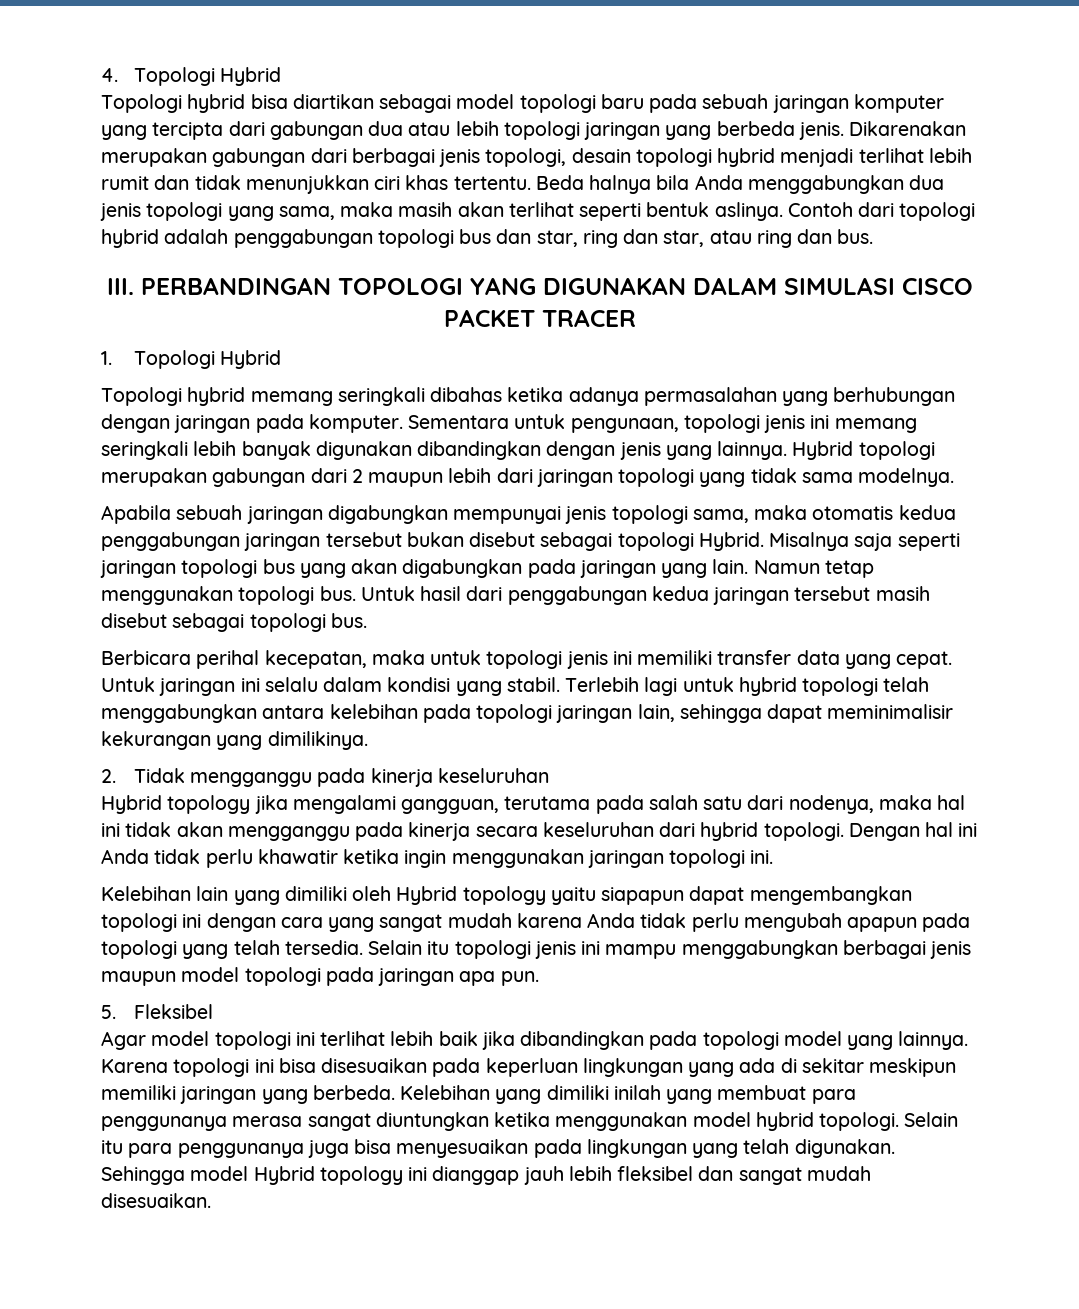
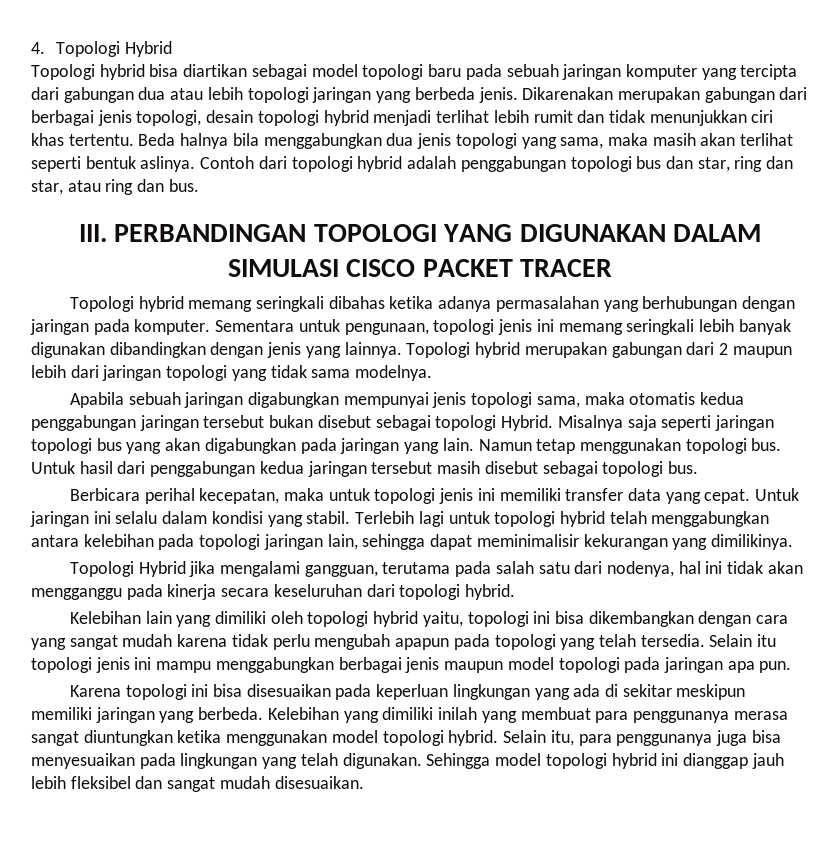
- Beda halnya bila Anda menggabungkan dua jenis topologi yang sama, maka masih akan terlihat seperti bentuk aslinya.
+ Beda halnya bila menggabungkan dua jenis topologi yang sama, maka masih akan terlihat seperti bentuk aslinya.
- 1. Topologi Hybrid
- Hybrid topologi merupakan gabungan dari 2 maupun lebih dari jaringan topologi yang tidak sama modelnya.
+ Topologi hybrid merupakan gabungan dari 2 maupun lebih dari jaringan topologi yang tidak sama modelnya.
- Terlebih lagi untuk hybrid topologi telah menggabungkan antara kelebihan pada topologi jaringan lain, sehingga dapat meminimalisir kekurangan yang dimilikinya.
+ Terlebih lagi untuk topologi hybrid telah menggabungkan antara kelebihan pada topologi jaringan lain, sehingga dapat meminimalisir kekurangan yang dimilikinya.
- 2. Tidak mengganggu pada kinerja keseluruhan
- Hybrid topology jika mengalami gangguan, terutama pada salah satu dari nodenya, maka hal ini tidak akan mengganggu pada kinerja secara keseluruhan dari hybrid topologi. Dengan hal ini Anda tidak perlu khawatir ketika ingin menggunakan jaringan topologi ini.
+ Topologi Hybrid jika mengalami gangguan, terutama pada salah satu dari nodenya, hal ini tidak akan mengganggu pada kinerja secara keseluruhan dari topologi hybrid.
- Kelebihan lain yang dimiliki oleh Hybrid topology yaitu siapapun dapat mengembangkan topologi ini dengan cara yang sangat mudah karena Anda tidak perlu mengubah apapun pada topologi yang telah tersedia.
+ Kelebihan lain yang dimiliki oleh topologi hybrid yaitu, topologi ini bisa dikembangkan dengan cara yang sangat mudah karena tidak perlu mengubah apapun pada topologi yang telah tersedia.
- 5. Fleksibel
- Agar model topologi ini terlihat lebih baik jika dibandingkan pada topologi model yang lainnya.
- Kelebihan yang dimiliki inilah yang membuat para penggunanya merasa sangat diuntungkan ketika menggunakan model hybrid topologi. Selain itu para penggunanya juga bisa menyesuaikan pada lingkungan yang telah digunakan.
+ Kelebihan yang dimiliki inilah yang membuat para penggunanya merasa sangat diuntungkan ketika menggunakan model topologi hybrid. Selain itu, para penggunanya juga bisa menyesuaikan pada lingkungan yang telah digunakan.
- Sehingga model Hybrid topology ini dianggap jauh lebih fleksibel dan sangat mudah disesuaikan.
+ Sehingga model topologi hybrid ini dianggap jauh lebih fleksibel dan sangat mudah disesuaikan.

